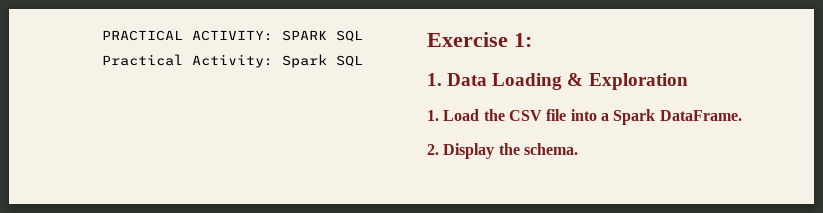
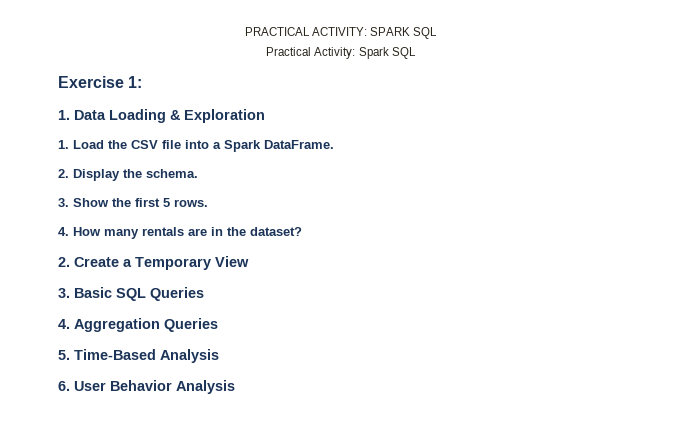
+ 3. Show the first 5 rows.
+ 4. How many rentals are in the dataset?
+ 2. Create a Temporary View
+ 3. Basic SQL Queries
+ 4. Aggregation Queries
+ 5. Time-Based Analysis
+ 6. User Behavior Analysis

